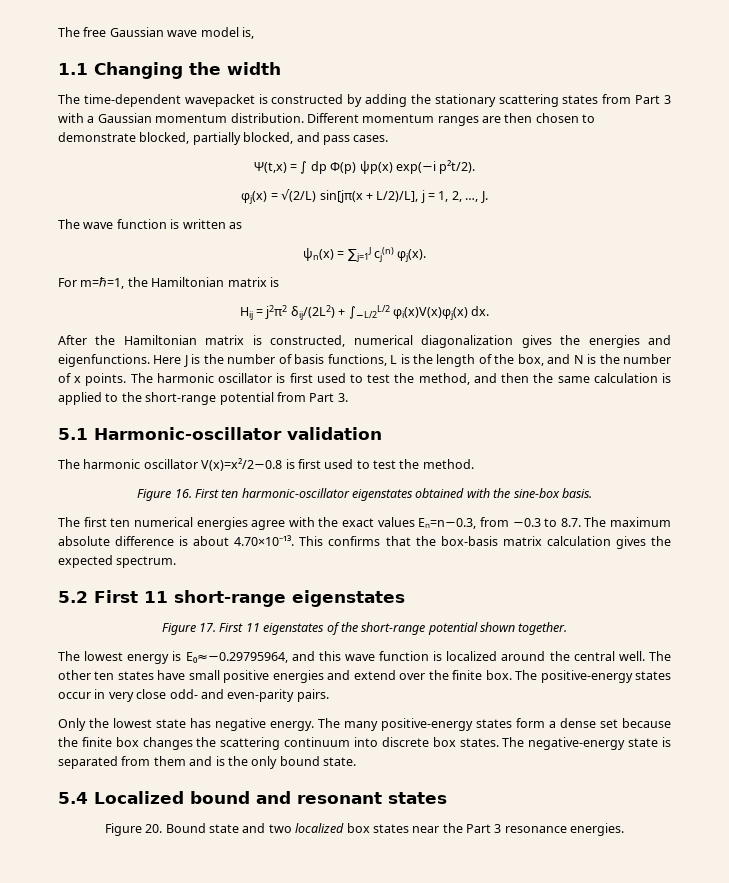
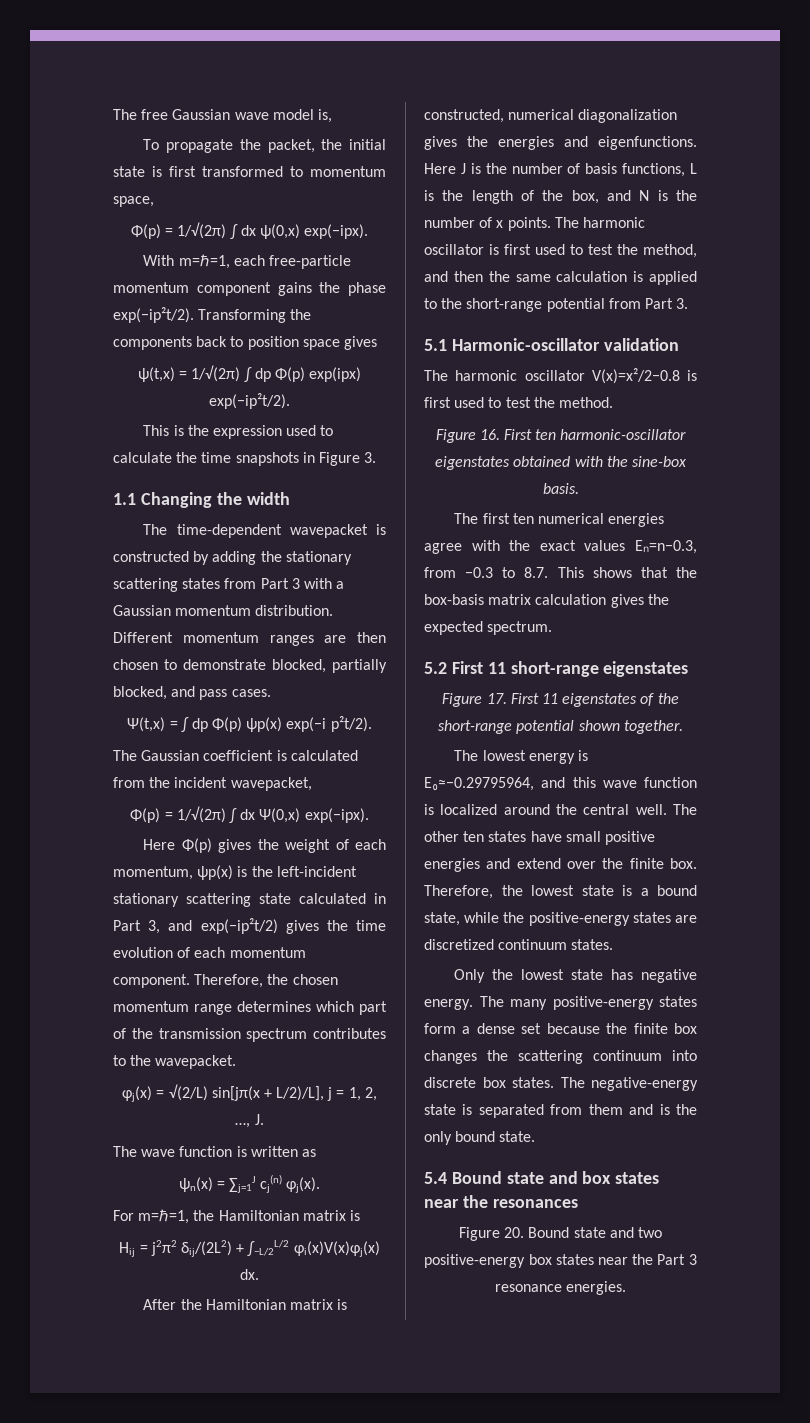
+ To propagate the packet, the initial state is first transformed to momentum space,
+ Φ(p) = 1/√(2π) ∫ dx ψ(0,x) exp(−ipx).
+ With m=ℏ=1, each free-particle momentum component gains the phase exp(−ip²t/2). Transforming the components back to position space gives
+ ψ(t,x) = 1/√(2π) ∫ dp Φ(p) exp(ipx) exp(−ip²t/2).
+ This is the expression used to calculate the time snapshots in Figure 3.
+ The Gaussian coefficient is calculated from the incident wavepacket,
+ Φ(p) = 1/√(2π) ∫ dx Ψ(0,x) exp(−ipx).
+ Here Φ(p) gives the weight of each momentum, ψp(x) is the left-incident stationary scattering state calculated in Part 3, and exp(−ip²t/2) gives the time evolution of each momentum component. Therefore, the chosen momentum range determines which part of the transmission spectrum contributes to the wavepacket.
- The first ten numerical energies agree with the exact values Eₙ=n−0.3, from −0.3 to 8.7. The maximum absolute difference is about 4.70×10⁻¹³. This confirms that the box-basis matrix calculation gives the expected spectrum.
+ The first ten numerical energies agree with the exact values Eₙ=n−0.3, from −0.3 to 8.7. This shows that the box-basis matrix calculation gives the expected spectrum.
- The positive-energy states occur in very close odd- and even-parity pairs.
+ Therefore, the lowest state is a bound state, while the positive-energy states are discretized continuum states.
- 5.4 Localized bound and resonant states
+ 5.4 Bound state and box states near the resonances
- Figure 20. Bound state and two localized box states near the Part 3 resonance energies.
+ Figure 20. Bound state and two positive-energy box states near the Part 3 resonance energies.

